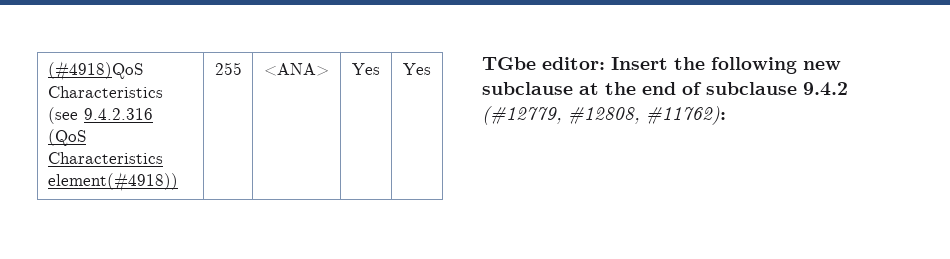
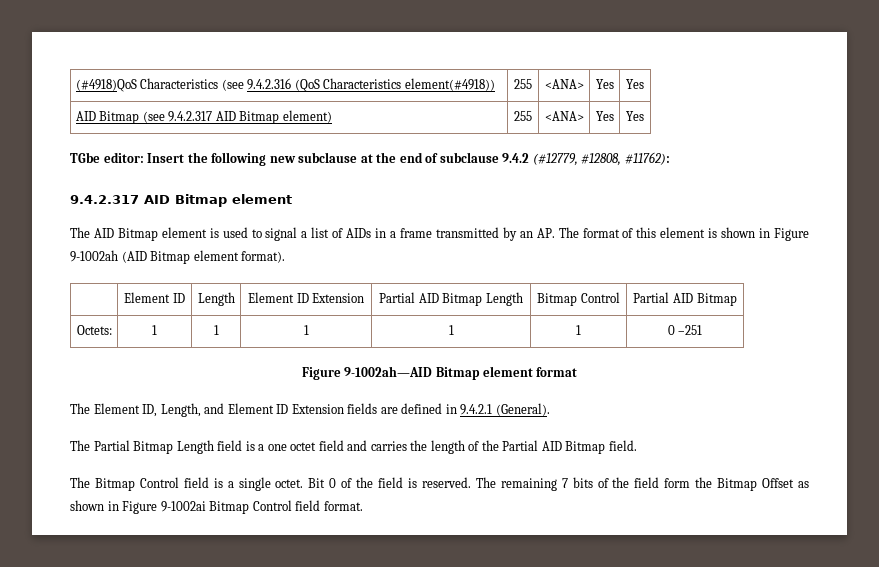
+ AID Bitmap (see 9.4.2.317 AID Bitmap element) | 255 | <ANA> | Yes | Yes
+ 9.4.2.317 AID Bitmap element
+ The AID Bitmap element is used to signal a list of AIDs in a frame transmitted by an AP. The format of this element is shown in Figure 9-1002ah (AID Bitmap element format).
+ | Element ID | Length | Element ID Extension | Partial AID Bitmap Length | Bitmap Control | Partial AID Bitmap
+ Octets: | 1 | 1 | 1 | 1 | 1 | 0 –251
+ Figure 9-1002ah—AID Bitmap element format
+ The Element ID, Length, and Element ID Extension fields are defined in 9.4.2.1 (General).
+ The Partial Bitmap Length field is a one octet field and carries the length of the Partial AID Bitmap field.
+ The Bitmap Control field is a single octet. Bit 0 of the field is reserved. The remaining 7 bits of the field form the Bitmap Offset as shown in Figure 9-1002ai Bitmap Control field format.

